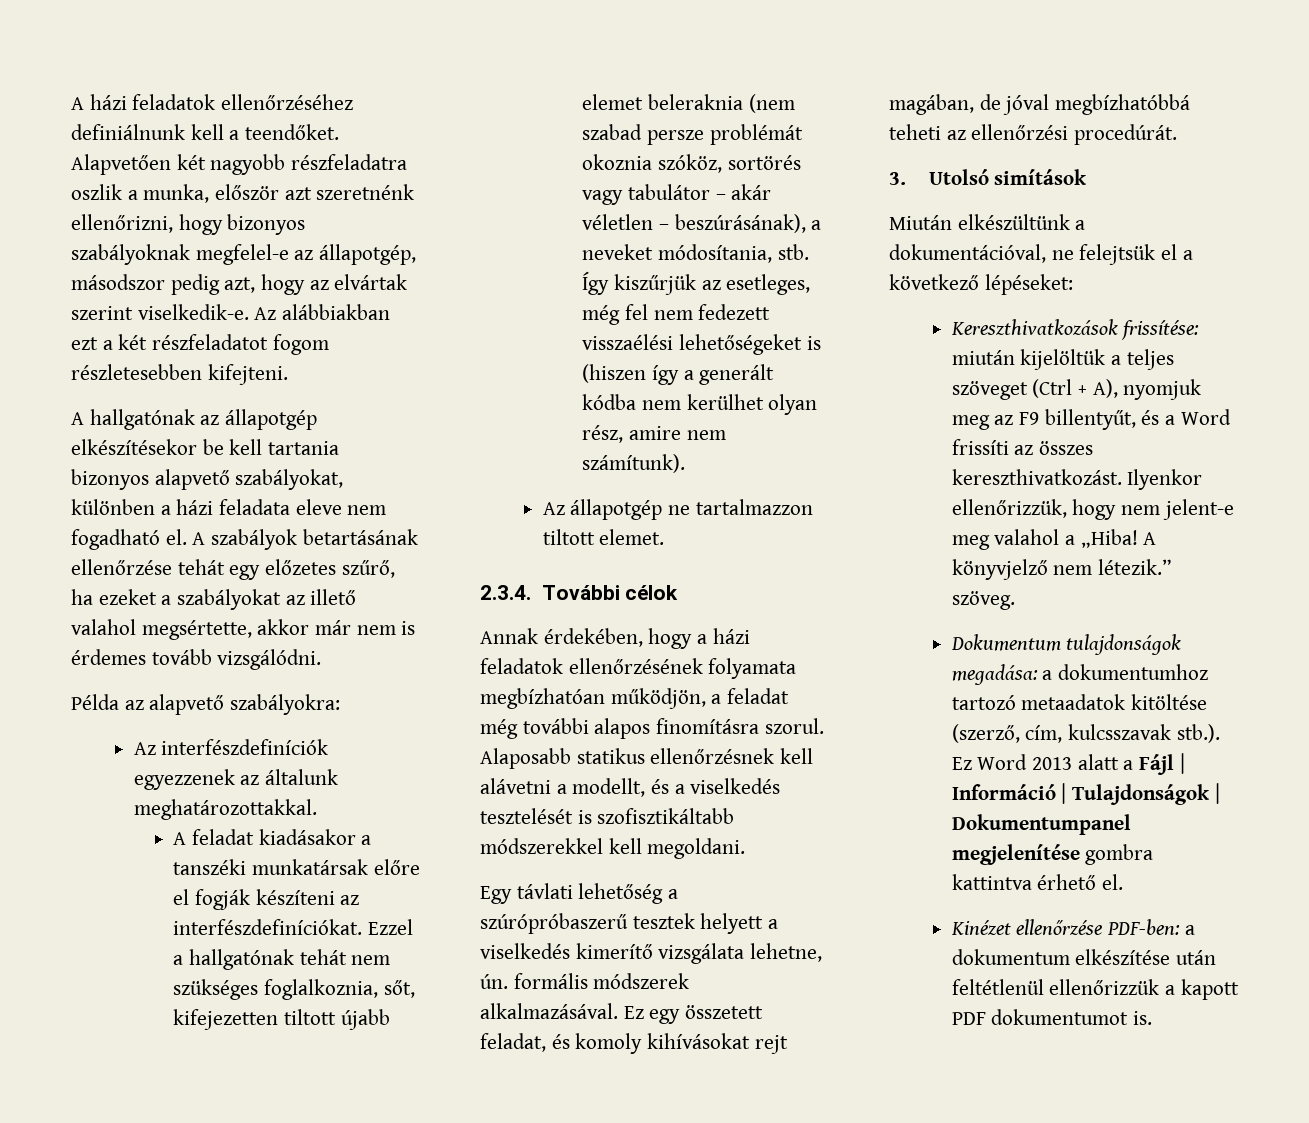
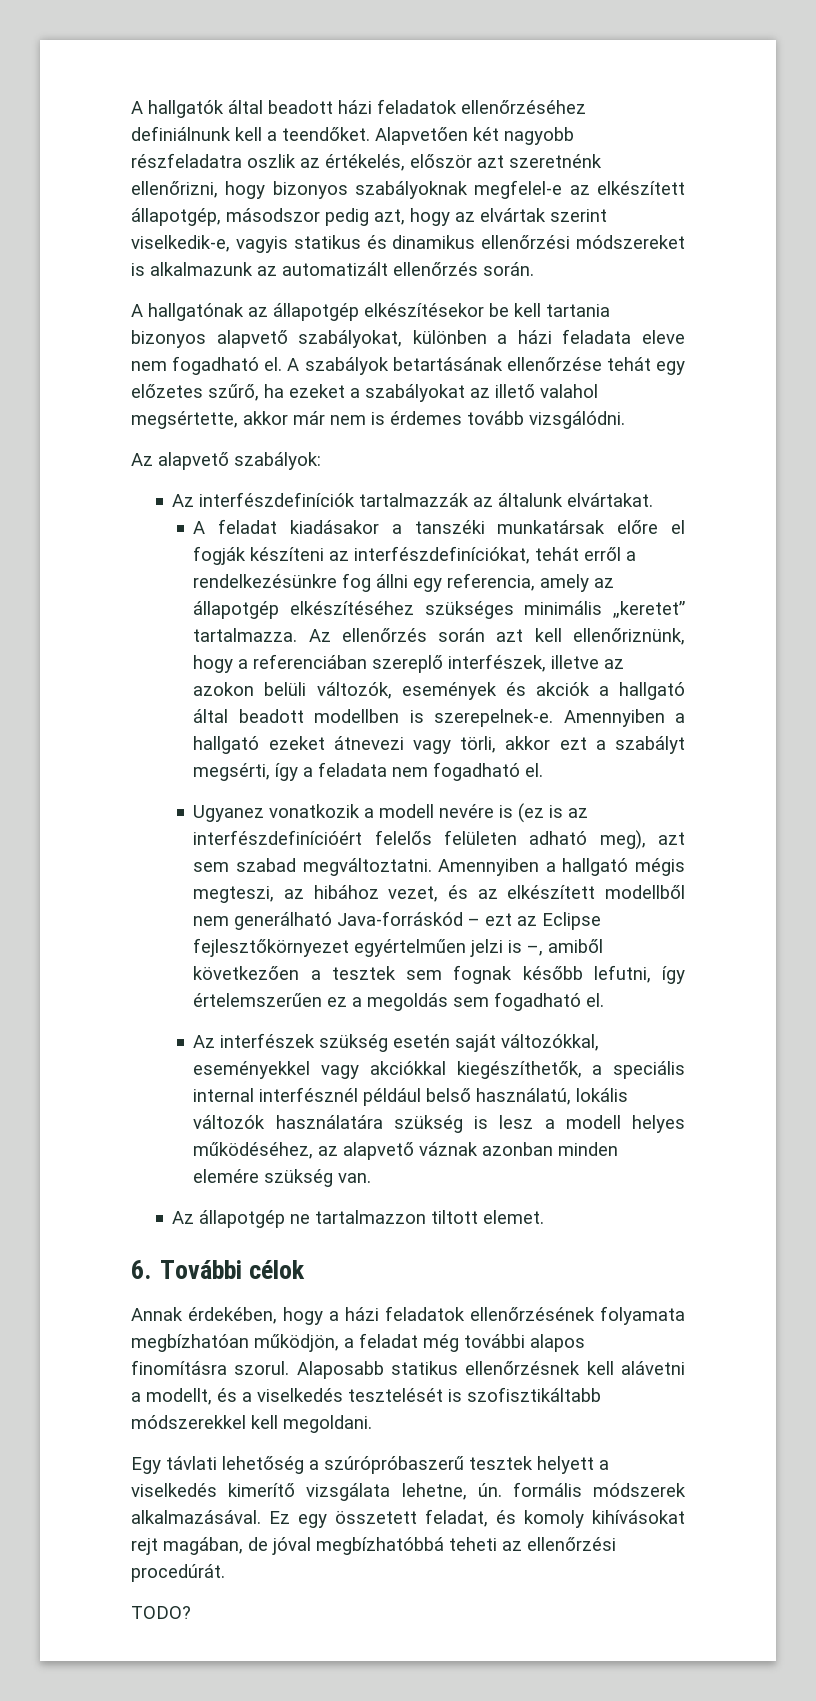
- A házi feladatok ellenőrzéséhez definiálnunk kell a teendőket.
+ A hallgatók által beadott házi feladatok ellenőrzéséhez definiálnunk kell a teendőket.
- Alapvetően két nagyobb részfeladatra oszlik a munka, először azt szeretnénk ellenőrizni, hogy bizonyos szabályoknak megfelel-e az állapotgép, másodszor pedig azt, hogy az elvártak szerint viselkedik-e. Az alábbiakban ezt a két részfeladatot fogom részletesebben kifejteni.
+ Alapvetően két nagyobb részfeladatra oszlik az értékelés, először azt szeretnénk ellenőrizni, hogy bizonyos szabályoknak megfelel-e az elkészített állapotgép, másodszor pedig azt, hogy az elvártak szerint viselkedik-e, vagyis statikus és dinamikus ellenőrzési módszereket is alkalmazunk az automatizált ellenőrzés során.
- Példa az alapvető szabályokra:
+ Az alapvető szabályok:
- Az interfészdefiníciók egyezzenek az általunk meghatározottakkal.
+ Az interfészdefiníciók tartalmazzák az általunk elvártakat.
- A feladat kiadásakor a tanszéki munkatársak előre el fogják készíteni az interfészdefiníciókat. Ezzel a hallgatónak tehát nem szükséges foglalkoznia, sőt, kifejezetten tiltott újabb elemet beleraknia (nem szabad persze problémát okoznia szóköz, sortörés vagy tabulátor – akár véletlen – beszúrásának), a neveket módosítania, stb. Így kiszűrjük az esetleges, még fel nem fedezett visszaélési lehetőségeket is (hiszen így a generált kódba nem kerülhet olyan rész, amire nem számítunk).
+ A feladat kiadásakor a tanszéki munkatársak előre el fogják készíteni az interfészdefiníciókat, tehát erről a rendelkezésünkre fog állni egy referencia, amely az állapotgép elkészítéséhez szükséges minimális „keretet” tartalmazza. Az ellenőrzés során azt kell ellenőriznünk, hogy a referenciában szereplő interfészek, illetve az azokon belüli változók, események és akciók a hallgató által beadott modellben is szerepelnek-e. Amennyiben a hallgató ezeket átnevezi vagy törli, akkor ezt a szabályt megsérti, így a feladata nem fogadható el.
+ Ugyanez vonatkozik a modell nevére is (ez is az interfészdefinícióért felelős felületen adható meg), azt sem szabad megváltoztatni. Amennyiben a hallgató mégis megteszi, az hibához vezet, és az elkészített modellből nem generálható Java-forráskód – ezt az Eclipse fejlesztőkörnyezet egyértelműen jelzi is –, amiből következően a tesztek sem fognak később lefutni, így értelemszerűen ez a megoldás sem fogadható el.
+ Az interfészek szükség esetén saját változókkal, eseményekkel vagy akciókkal kiegészíthetők, a speciális internal interfésznél például belső használatú, lokális változók használatára szükség is lesz a modell helyes működéséhez, az alapvető váznak azonban minden elemére szükség van.
- 2.3.4. További célok
+ 6. További célok
- 3. Utolsó simítások
- Miután elkészültünk a dokumentációval, ne felejtsük el a következő lépéseket:
- Kereszthivatkozások frissítése: miután kijelöltük a teljes szöveget (Ctrl + A), nyomjuk meg az F9 billentyűt, és a Word frissíti az összes kereszthivatkozást. Ilyenkor ellenőrizzük, hogy nem jelent-e meg valahol a „Hiba! A könyvjelző nem létezik.” szöveg.
- Dokumentum tulajdonságok megadása: a dokumentumhoz tartozó metaadatok kitöltése (szerző, cím, kulcsszavak stb.). Ez Word 2013 alatt a Fájl | Információ | Tulajdonságok | Dokumentumpanel megjelenítése gombra kattintva érhető el.
- Kinézet ellenőrzése PDF-ben: a dokumentum elkészítése után feltétlenül ellenőrizzük a kapott PDF dokumentumot is.
+ TODO?

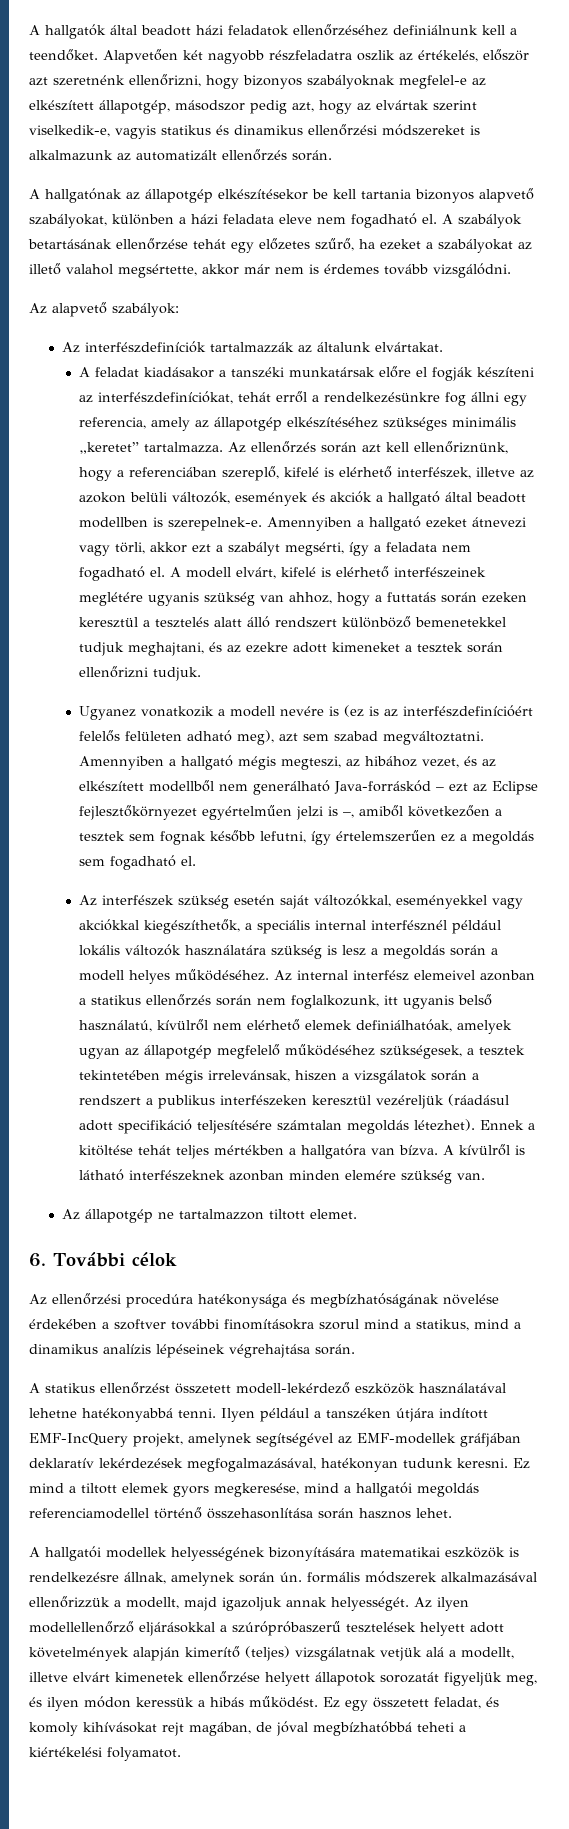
- Az ellenőrzés során azt kell ellenőriznünk, hogy a referenciában szereplő interfészek, illetve az azokon belüli változók, események és akciók a hallgató által beadott modellben is szerepelnek-e.
+ Az ellenőrzés során azt kell ellenőriznünk, hogy a referenciában szereplő, kifelé is elérhető interfészek, illetve az azokon belüli változók, események és akciók a hallgató által beadott modellben is szerepelnek-e.
+ A modell elvárt, kifelé is elérhető interfészeinek meglétére ugyanis szükség van ahhoz, hogy a futtatás során ezeken keresztül a tesztelés alatt álló rendszert különböző bemenetekkel tudjuk meghajtani, és az ezekre adott kimeneket a tesztek során ellenőrizni tudjuk.
- Az interfészek szükség esetén saját változókkal, eseményekkel vagy akciókkal kiegészíthetők, a speciális internal interfésznél például belső használatú, lokális változók használatára szükség is lesz a modell helyes működéséhez, az alapvető váznak azonban minden elemére szükség van.
+ Az interfészek szükség esetén saját változókkal, eseményekkel vagy akciókkal kiegészíthetők, a speciális internal interfésznél például lokális változók használatára szükség is lesz a megoldás során a modell helyes működéséhez. Az internal interfész elemeivel azonban a statikus ellenőrzés során nem foglalkozunk, itt ugyanis belső használatú, kívülről nem elérhető elemek definiálhatóak, amelyek ugyan az állapotgép megfelelő működéséhez szükségesek, a tesztek tekintetében mégis irrelevánsak, hiszen a vizsgálatok során a rendszert a publikus interfészeken keresztül vezéreljük (ráadásul adott specifikáció teljesítésére számtalan megoldás létezhet). Ennek a kitöltése tehát teljes mértékben a hallgatóra van bízva. A kívülről is látható interfészeknek azonban minden elemére szükség van.
- Annak érdekében, hogy a házi feladatok ellenőrzésének folyamata megbízhatóan működjön, a feladat még további alapos finomításra szorul. Alaposabb statikus ellenőrzésnek kell alávetni a modellt, és a viselkedés tesztelését is szofisztikáltabb módszerekkel kell megoldani.
- Egy távlati lehetőség a szúrópróbaszerű tesztek helyett a viselkedés kimerítő vizsgálata lehetne, ún. formális módszerek alkalmazásával.
+ Az ellenőrzési procedúra hatékonysága és megbízhatóságának növelése érdekében a szoftver további finomításokra szorul mind a statikus, mind a dinamikus analízis lépéseinek végrehajtása során.
+ A statikus ellenőrzést összetett modell-lekérdező eszközök használatával lehetne hatékonyabbá tenni. Ilyen például a tanszéken útjára indított EMF-IncQuery projekt, amelynek segítségével az EMF-modellek gráfjában deklaratív lekérdezések megfogalmazásával, hatékonyan tudunk keresni. Ez mind a tiltott elemek gyors megkeresése, mind a hallgatói megoldás referenciamodellel történő összehasonlítása során hasznos lehet.
+ A hallgatói modellek helyességének bizonyítására matematikai eszközök is rendelkezésre állnak, amelynek során ún. formális módszerek alkalmazásával ellenőrizzük a modellt, majd igazoljuk annak helyességét. Az ilyen modellellenőrző eljárásokkal a szúrópróbaszerű tesztelések helyett adott követelmények alapján kimerítő (teljes) vizsgálatnak vetjük alá a modellt, illetve elvárt kimenetek ellenőrzése helyett állapotok sorozatát figyeljük meg, és ilyen módon keressük a hibás működést.
- Ez egy összetett feladat, és komoly kihívásokat rejt magában, de jóval megbízhatóbbá teheti az ellenőrzési procedúrát.
- TODO?
+ Ez egy összetett feladat, és komoly kihívásokat rejt magában, de jóval megbízhatóbbá teheti a kiértékelési folyamatot.

